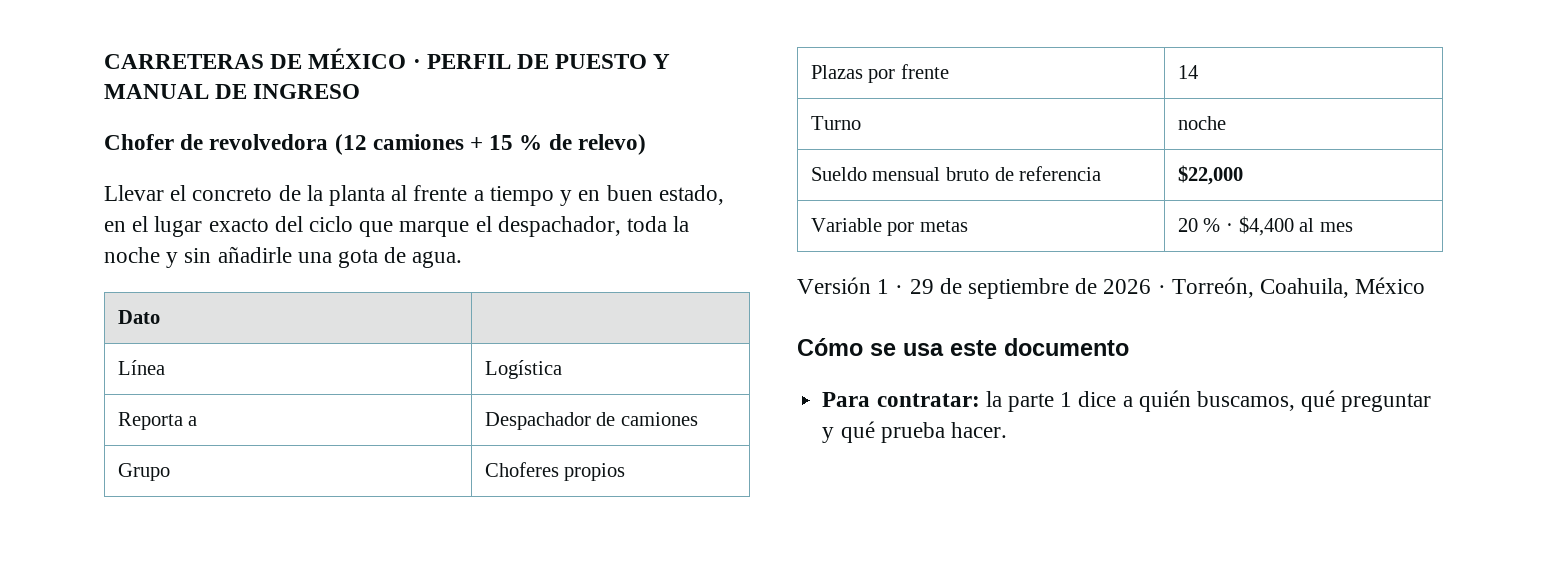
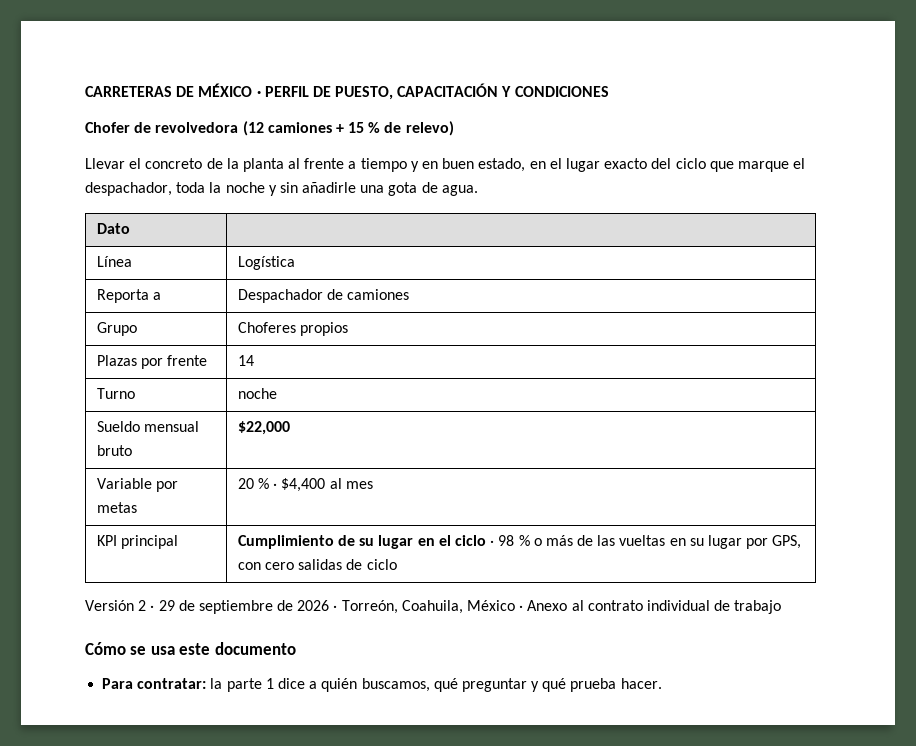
- CARRETERAS DE MÉXICO · PERFIL DE PUESTO Y MANUAL DE INGRESO
+ CARRETERAS DE MÉXICO · PERFIL DE PUESTO, CAPACITACIÓN Y CONDICIONES
- Sueldo mensual bruto de referencia | $22,000
+ Sueldo mensual bruto | $22,000
+ KPI principal | Cumplimiento de su lugar en el ciclo · 98 % o más de las vueltas en su lugar por GPS, con cero salidas de ciclo
- Versión 1 · 29 de septiembre de 2026 · Torreón, Coahuila, México
+ Versión 2 · 29 de septiembre de 2026 · Torreón, Coahuila, México · Anexo al contrato individual de trabajo

